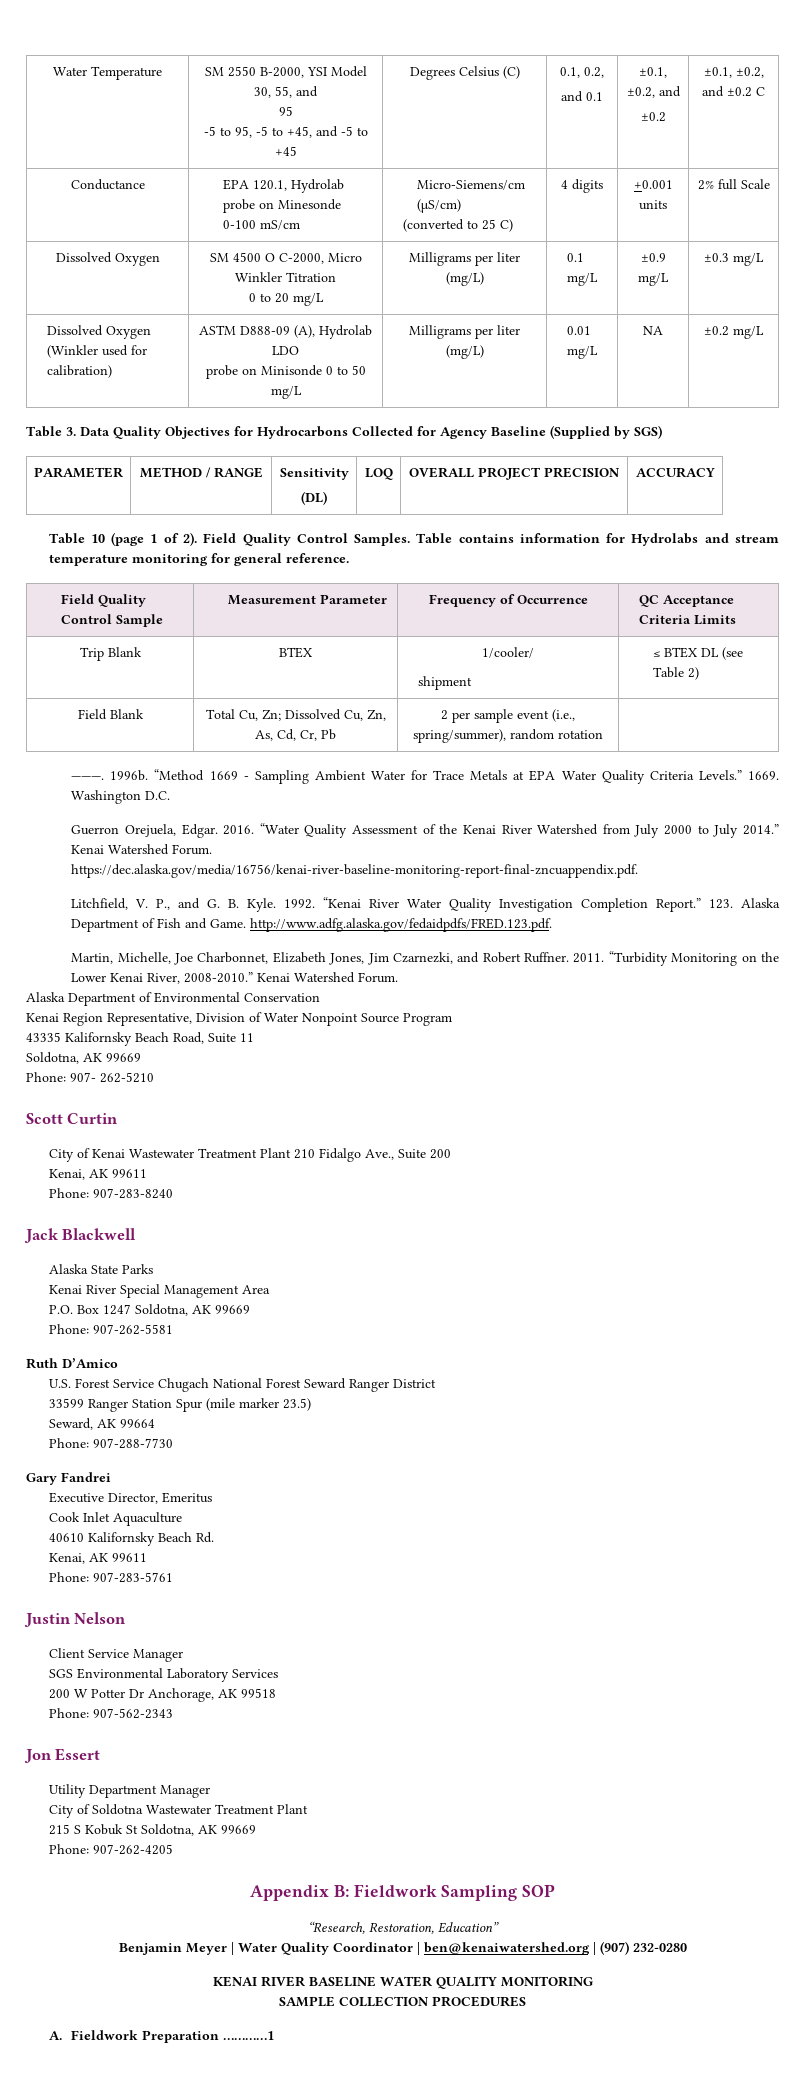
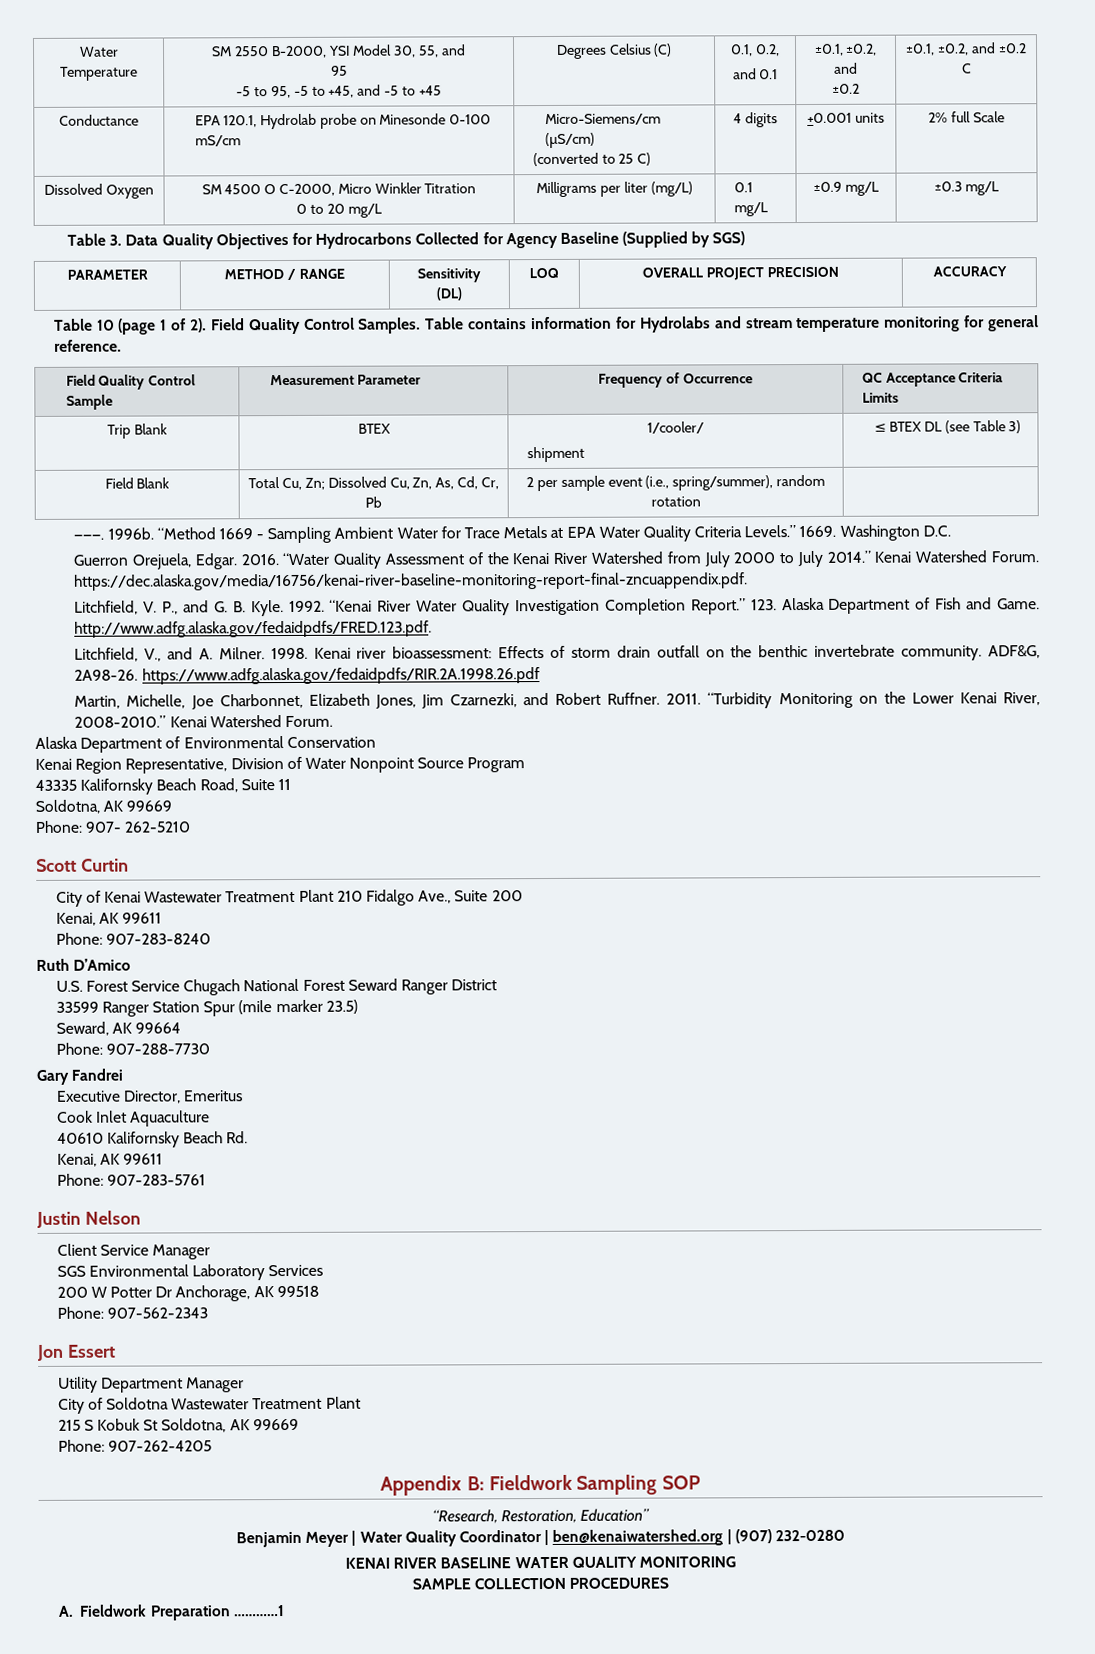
- Dissolved Oxygen (Winkler used for calibration) | ASTM D888-09 (A), Hydrolab LDO
- probe on Minisonde 0 to 50 mg/L | Milligrams per liter (mg/L) | 0.01 mg/L | NA | ±0.2 mg/L
  Trip Blank | BTEX | 1/cooler/
- shipment | ≤ BTEX DL (see Table 2)
+ shipment | ≤ BTEX DL (see Table 3)
+ Litchfield, V., and A. Milner. 1998. Kenai river bioassessment: Effects of storm drain outfall on the benthic invertebrate community. ADF&G, 2A98-26. https://www.adfg.alaska.gov/fedaidpdfs/RIR.2A.1998.26.pdf
- Jack Blackwell
- Alaska State Parks
- Kenai River Special Management Area
- P.O. Box 1247 Soldotna, AK 99669
- Phone: 907-262-5581

